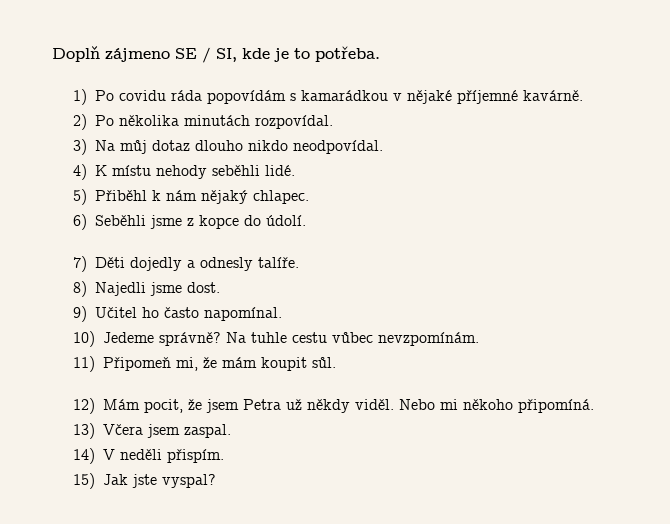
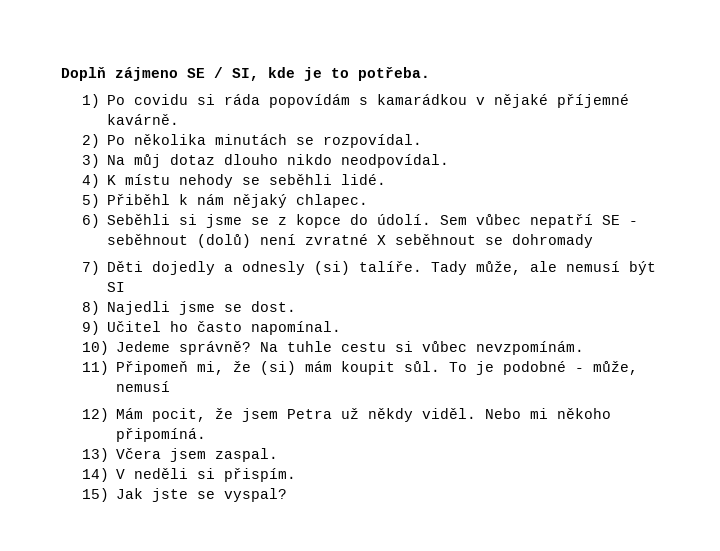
- 1) Po covidu ráda popovídám s kamarádkou v nějaké příjemné kavárně.
+ 1) Po covidu si ráda popovídám s kamarádkou v nějaké příjemné kavárně.
- 2) Po několika minutách rozpovídal.
+ 2) Po několika minutách se rozpovídal.
- 4) K místu nehody seběhli lidé.
+ 4) K místu nehody se seběhli lidé.
- 6) Seběhli jsme z kopce do údolí.
+ 6) Seběhli si jsme se z kopce do údolí. Sem vůbec nepatří SE - seběhnout (dolů) není zvratné X seběhnout se dohromady
- 7) Děti dojedly a odnesly talíře.
+ 7) Děti dojedly a odnesly (si) talíře. Tady může, ale nemusí být SI
- 8) Najedli jsme dost.
+ 8) Najedli jsme se dost.
- Na tuhle cestu vůbec nevzpomínám.
+ Na tuhle cestu si vůbec nevzpomínám.
- 11) Připomeň mi, že mám koupit sůl.
+ 11) Připomeň mi, že (si) mám koupit sůl. To je podobné - může, nemusí
- 14) V neděli přispím.
+ 14) V neděli si přispím.
- 15) Jak jste vyspal?
+ 15) Jak jste se vyspal?

